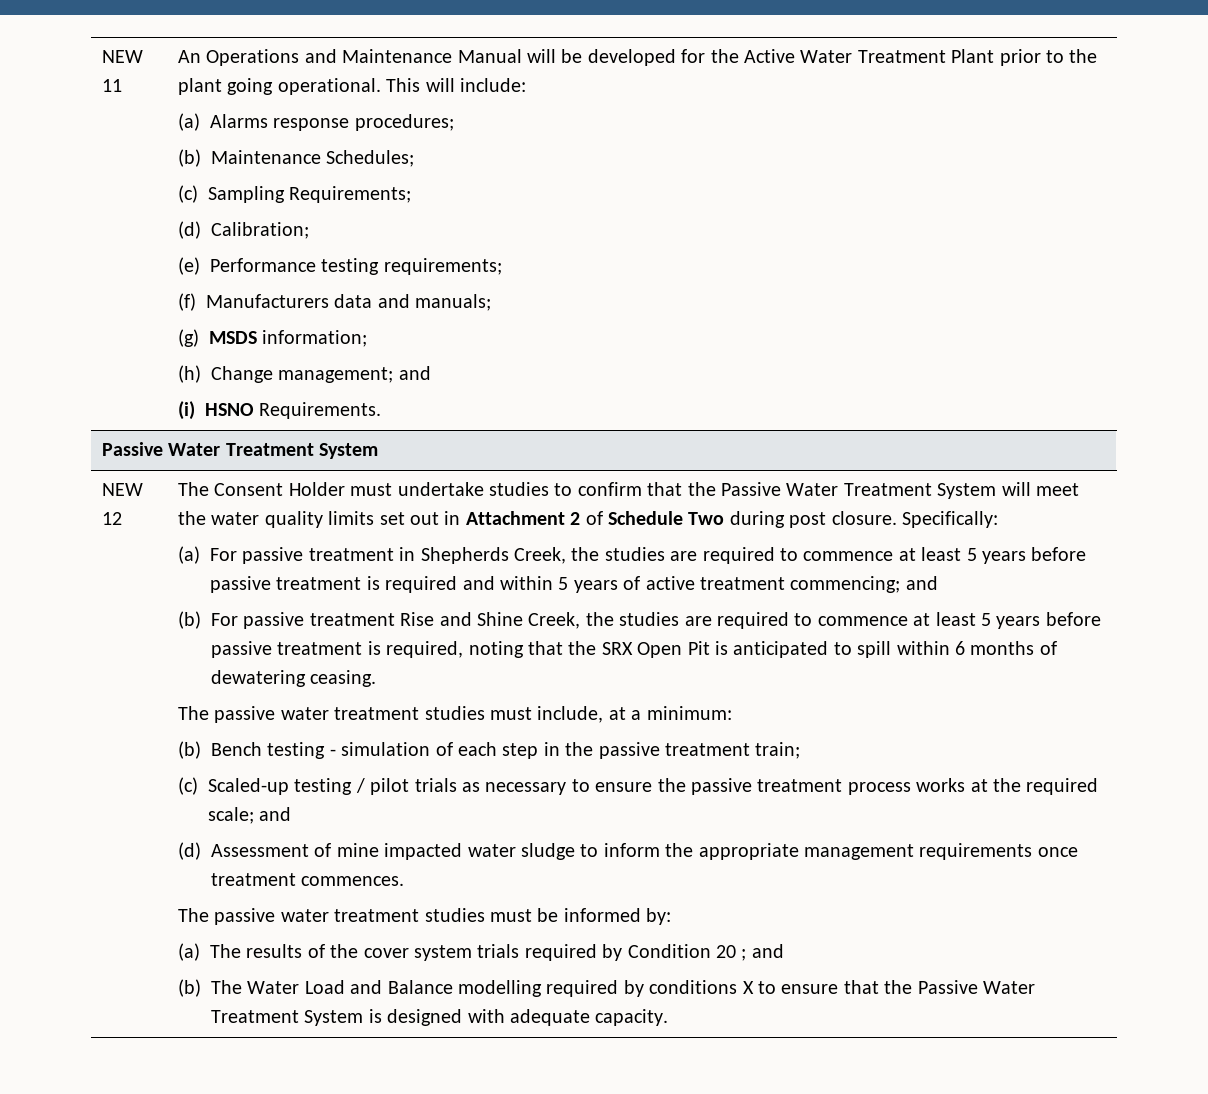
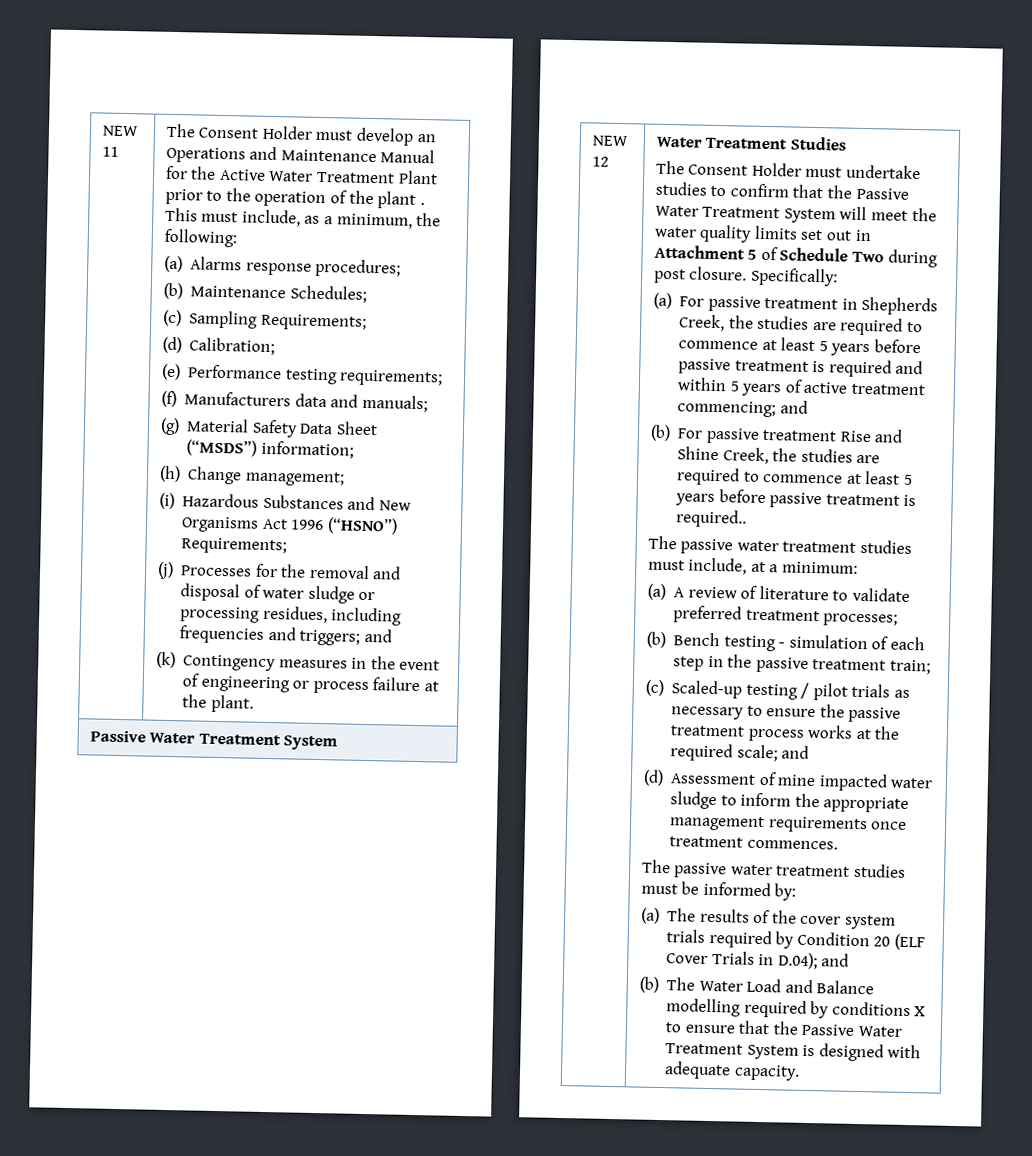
- An Operations and Maintenance Manual will be developed for the Active Water Treatment Plant prior to the plant going operational. This will include:
+ The Consent Holder must develop an Operations and Maintenance Manual for the Active Water Treatment Plant prior to the operation of the plant . This must include, as a minimum, the following:
- (g) MSDS information;
+ (g) Material Safety Data Sheet (“MSDS”) information;
- (h) Change management; and
- (i) HSNO Requirements.
+ (h) Change management;
+ (i) Hazardous Substances and New Organisms Act 1996 (“HSNO”) Requirements;
+ (j) Processes for the removal and disposal of water sludge or processing residues, including frequencies and triggers; and
+ (k) Contingency measures in the event of engineering or process failure at the plant.
+ Water Treatment Studies
- The Consent Holder must undertake studies to confirm that the Passive Water Treatment System will meet the water quality limits set out in Attachment 2 of Schedule Two during post closure.
+ The Consent Holder must undertake studies to confirm that the Passive Water Treatment System will meet the water quality limits set out in Attachment 5 of Schedule Two during post closure.
- (b) For passive treatment Rise and Shine Creek, the studies are required to commence at least 5 years before passive treatment is required, noting that the SRX Open Pit is anticipated to spill within 6 months of dewatering ceasing.
+ (b) For passive treatment Rise and Shine Creek, the studies are required to commence at least 5 years before passive treatment is required..
+ (a) A review of literature to validate preferred treatment processes;
- (a) The results of the cover system trials required by Condition 20 ; and
+ (a) The results of the cover system trials required by Condition 20 (ELF Cover Trials in D.04); and

